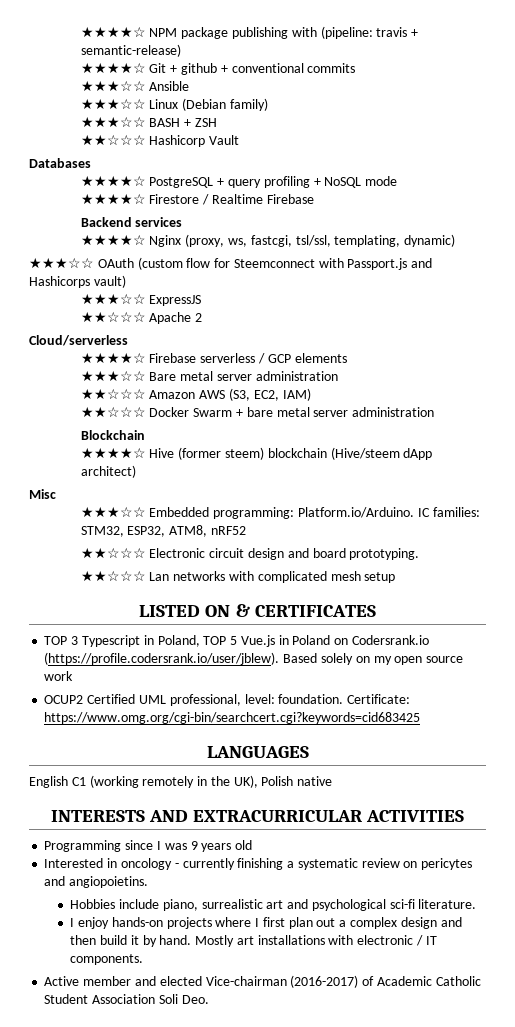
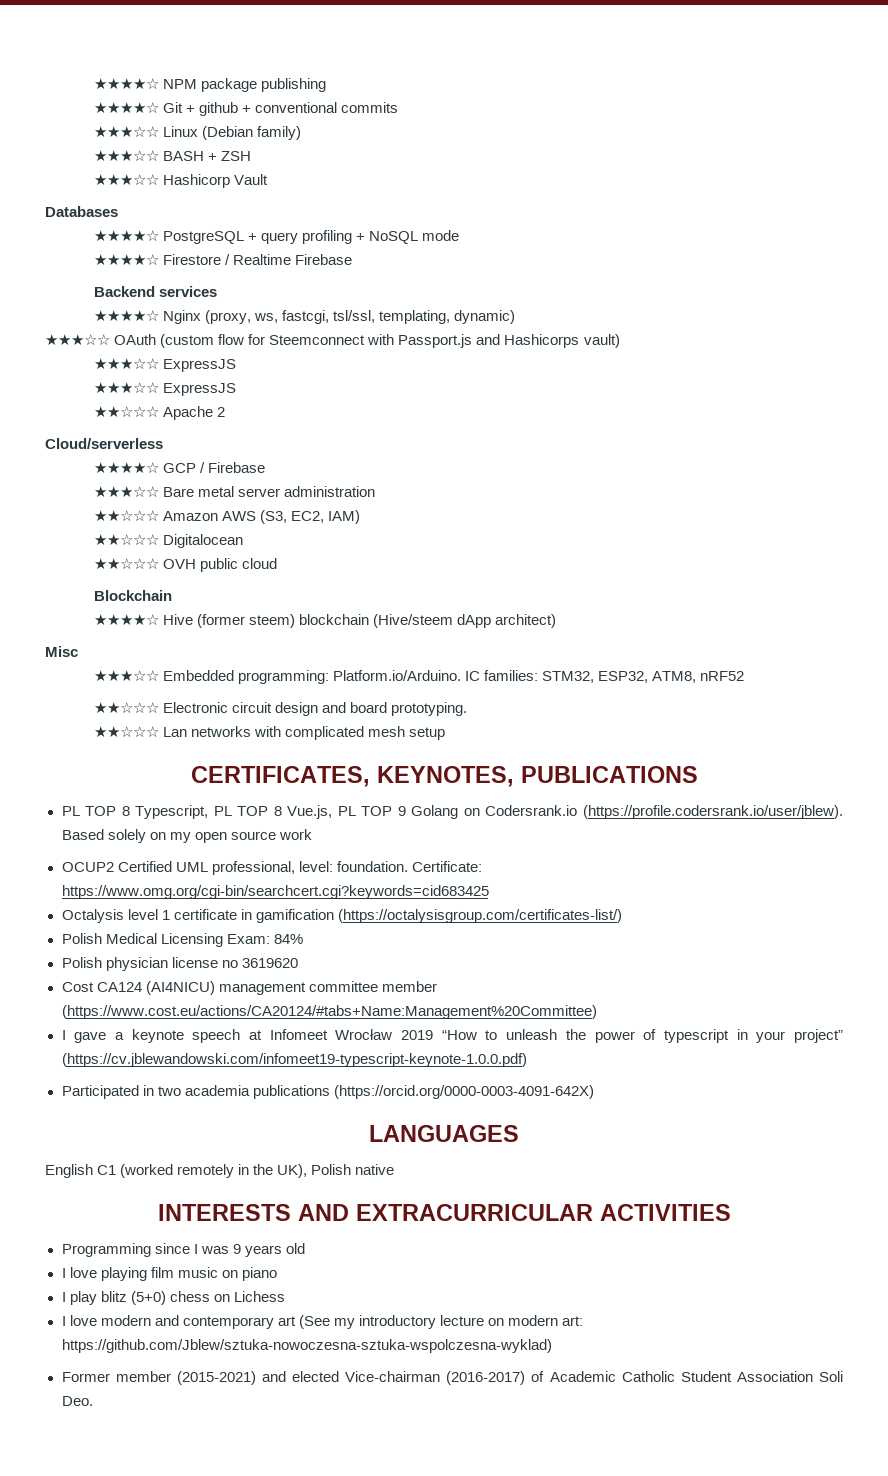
- ★★★★☆ NPM package publishing with (pipeline: travis + semantic-release)
+ ★★★★☆ NPM package publishing
- ★★★☆☆ Ansible
- ★★☆☆☆ Hashicorp Vault
+ ★★★☆☆ Hashicorp Vault
  ★★★☆☆ OAuth (custom flow for Steemconnect with Passport.js and Hashicorps vault)
+ ★★★☆☆ ExpressJS
- ★★★★☆ Firebase serverless / GCP elements
+ ★★★★☆ GCP / Firebase
- ★★☆☆☆ Docker Swarm + bare metal server administration
+ ★★☆☆☆ Digitalocean
+ ★★☆☆☆ OVH public cloud
- LISTED ON & CERTIFICATES
- TOP 3 Typescript in Poland, TOP 5 Vue.js in Poland on Codersrank.io (https://profile.codersrank.io/user/jblew). Based solely on my open source work
+ CERTIFICATES, KEYNOTES, PUBLICATIONS
+ PL TOP 8 Typescript, PL TOP 8 Vue.js, PL TOP 9 Golang on Codersrank.io (https://profile.codersrank.io/user/jblew). Based solely on my open source work
+ Octalysis level 1 certificate in gamification (https://octalysisgroup.com/certificates-list/)
+ Polish Medical Licensing Exam: 84%
+ Polish physician license no 3619620
+ Cost CA124 (AI4NICU) management committee member (https://www.cost.eu/actions/CA20124/#tabs+Name:Management%20Committee)
+ I gave a keynote speech at Infomeet Wrocław 2019 “How to unleash the power of typescript in your project” (https://cv.jblewandowski.com/infomeet19-typescript-keynote-1.0.0.pdf)
+ Participated in two academia publications (https://orcid.org/0000-0003-4091-642X)
- English C1 (working remotely in the UK), Polish native
+ English C1 (worked remotely in the UK), Polish native
- Interested in oncology - currently finishing a systematic review on pericytes and angiopoietins.
- Hobbies include piano, surrealistic art and psychological sci-fi literature.
- I enjoy hands-on projects where I first plan out a complex design and then build it by hand. Mostly art installations with electronic / IT components.
- Active member and elected Vice-chairman (2016-2017) of Academic Catholic Student Association Soli Deo.
+ I love playing film music on piano
+ I play blitz (5+0) chess on Lichess
+ I love modern and contemporary art (See my introductory lecture on modern art: https://github.com/Jblew/sztuka-nowoczesna-sztuka-wspolczesna-wyklad)
+ Former member (2015-2021) and elected Vice-chairman (2016-2017) of Academic Catholic Student Association Soli Deo.

